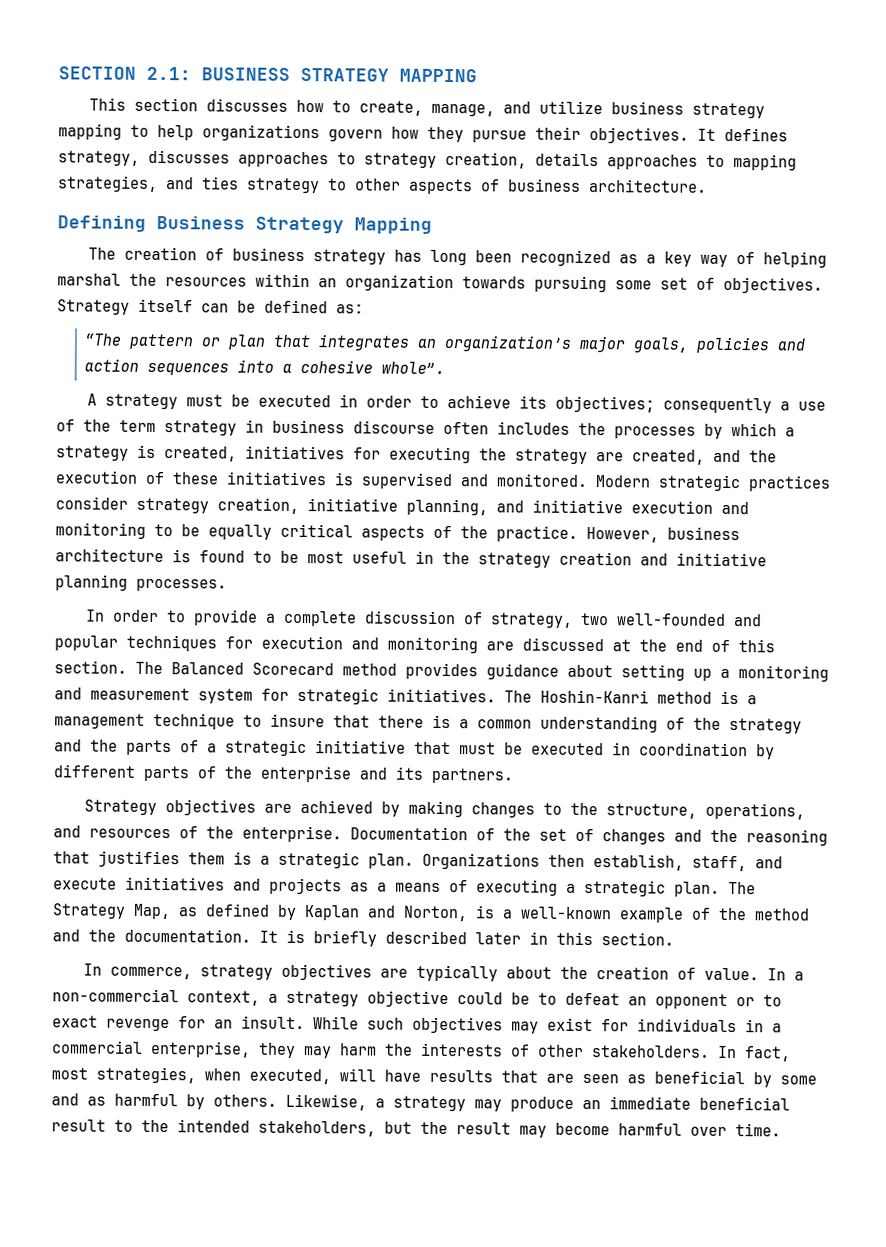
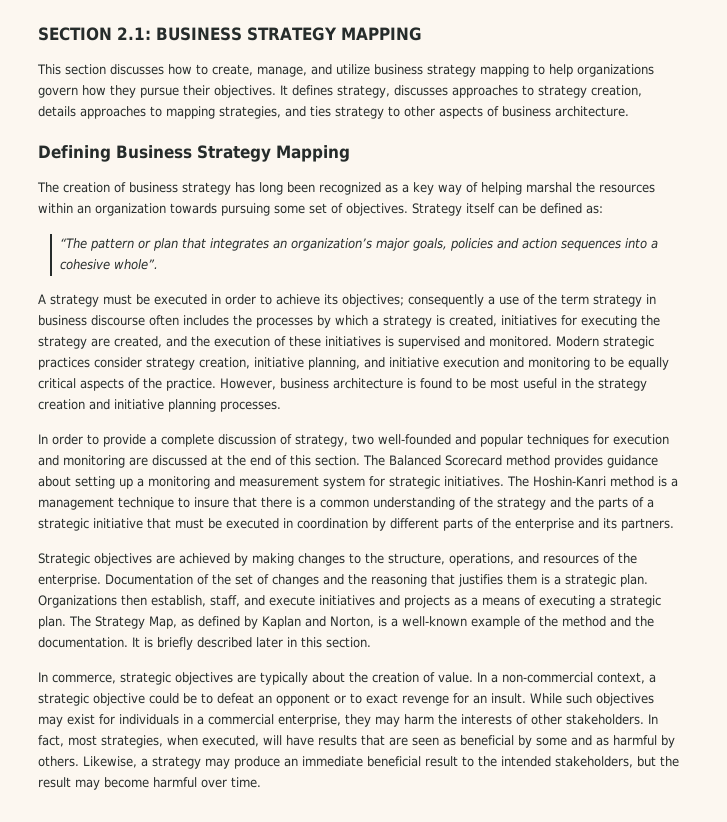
- Strategy objectives are achieved by making changes to the structure, operations, and resources of the enterprise.
+ Strategic objectives are achieved by making changes to the structure, operations, and resources of the enterprise.
- In commerce, strategy objectives are typically about the creation of value.
+ In commerce, strategic objectives are typically about the creation of value.
- In a non-commercial context, a strategy objective could be to defeat an opponent or to exact revenge for an insult.
+ In a non-commercial context, a strategic objective could be to defeat an opponent or to exact revenge for an insult.

